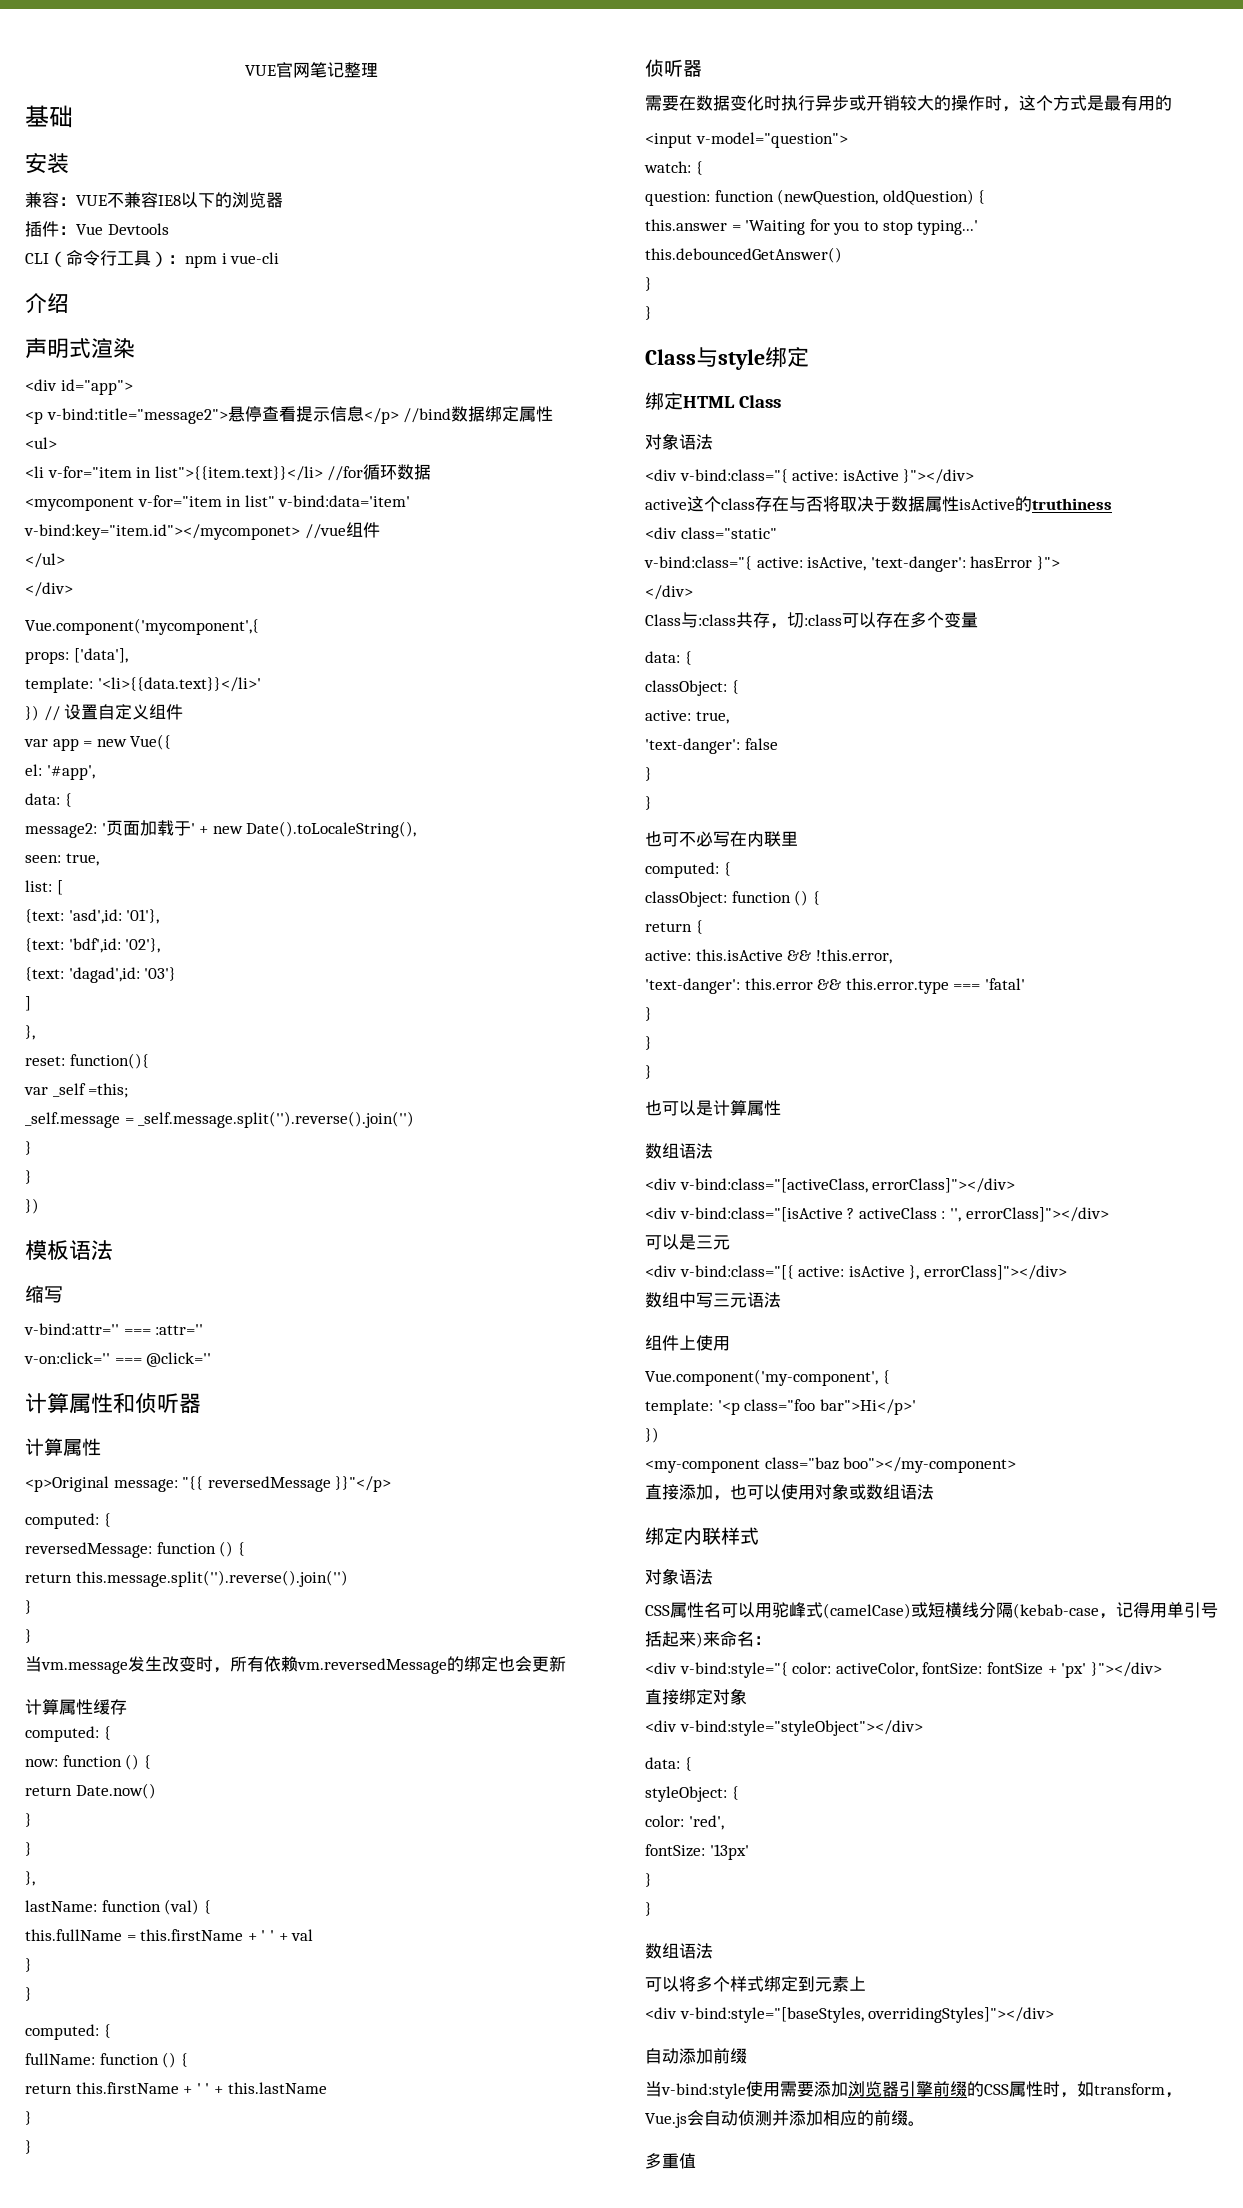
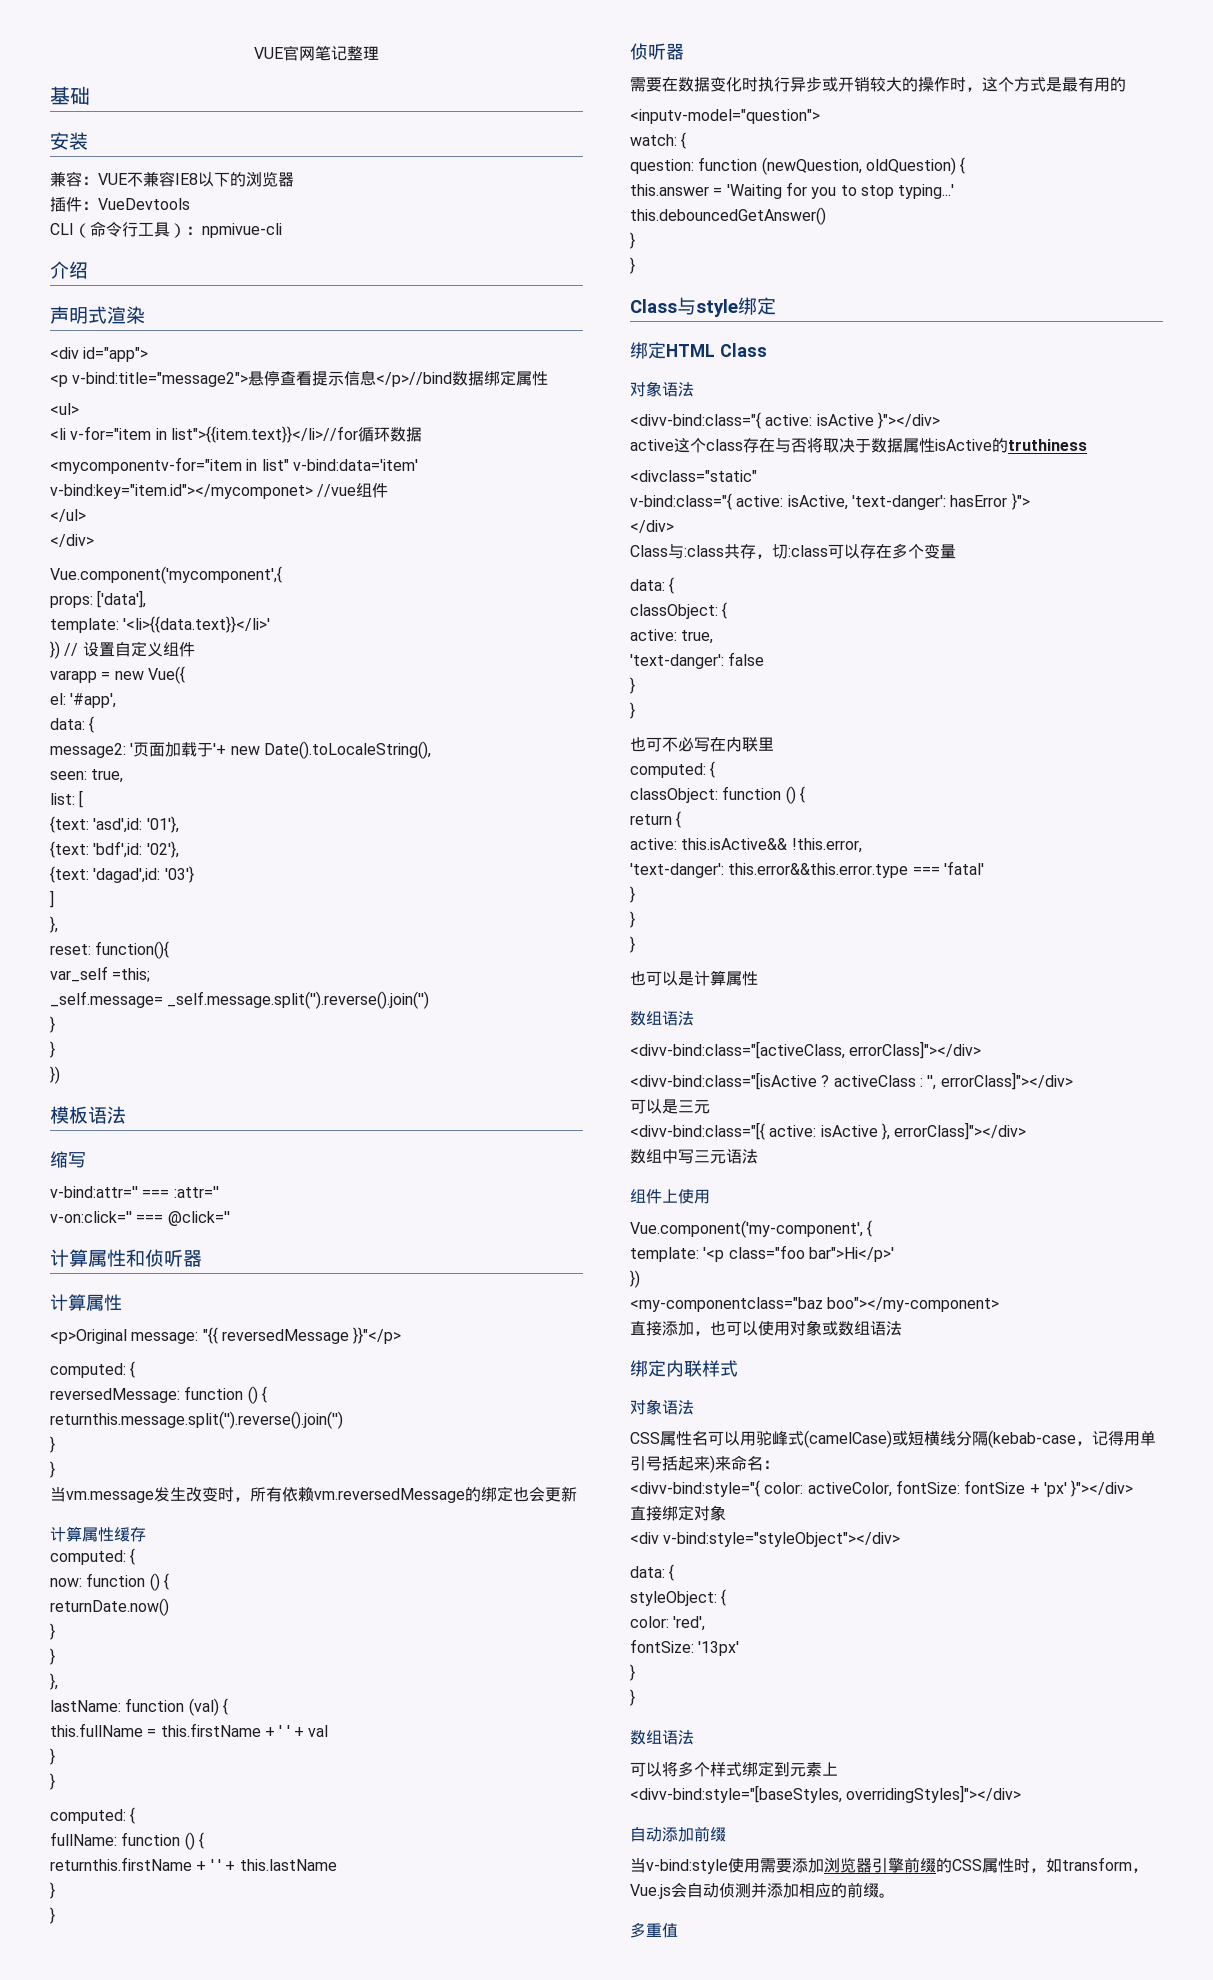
- 插件：Vue Devtools
+ 插件：VueDevtools
- CLI（命令行工具）：npm i vue-cli
+ CLI（命令行工具）：npmivue-cli
- <p v-bind:title="message2">悬停查看提示信息</p> //bind数据绑定属性
+ <p v-bind:title="message2">悬停查看提示信息</p>//bind数据绑定属性
- <li v-for="item in list">{{item.text}}</li> //for循环数据
+ <li v-for="item in list">{{item.text}}</li>//for循环数据
- <mycomponent v-for="item in list" v-bind:data='item' v-bind:key="item.id"></mycomponet> //vue组件
+ <mycomponentv-for="item in list" v-bind:data='item' v-bind:key="item.id"></mycomponet> //vue组件
- var app = new Vue({
+ varapp = new Vue({
- message2: '页面加载于' + new Date().toLocaleString(),
+ message2: '页面加载于'+ new Date().toLocaleString(),
- var _self =this;
+ var_self =this;
- _self.message = _self.message.split('').reverse().join('')
+ _self.message= _self.message.split('').reverse().join('')
- return this.message.split('').reverse().join('')
+ returnthis.message.split('').reverse().join('')
- return Date.now()
+ returnDate.now()
- return this.firstName + ' ' + this.lastName
+ returnthis.firstName + ' ' + this.lastName
- <input v-model="question">
+ <inputv-model="question">
- <div v-bind:class="{ active: isActive }"></div>
+ <divv-bind:class="{ active: isActive }"></div>
- <div class="static"
+ <divclass="static"
- active: this.isActive && !this.error,
+ active: this.isActive&& !this.error,
- 'text-danger': this.error && this.error.type === 'fatal'
+ 'text-danger': this.error&&this.error.type === 'fatal'
- <div v-bind:class="[activeClass, errorClass]"></div>
- <div v-bind:class="[isActive ? activeClass : '', errorClass]"></div>
+ <divv-bind:class="[activeClass, errorClass]"></div>
+ <divv-bind:class="[isActive ? activeClass : '', errorClass]"></div>
- <div v-bind:class="[{ active: isActive }, errorClass]"></div>
+ <divv-bind:class="[{ active: isActive }, errorClass]"></div>
- <my-component class="baz boo"></my-component>
+ <my-componentclass="baz boo"></my-component>
- <div v-bind:style="{ color: activeColor, fontSize: fontSize + 'px' }"></div>
+ <divv-bind:style="{ color: activeColor, fontSize: fontSize + 'px' }"></div>
- <div v-bind:style="[baseStyles, overridingStyles]"></div>
+ <divv-bind:style="[baseStyles, overridingStyles]"></div>

